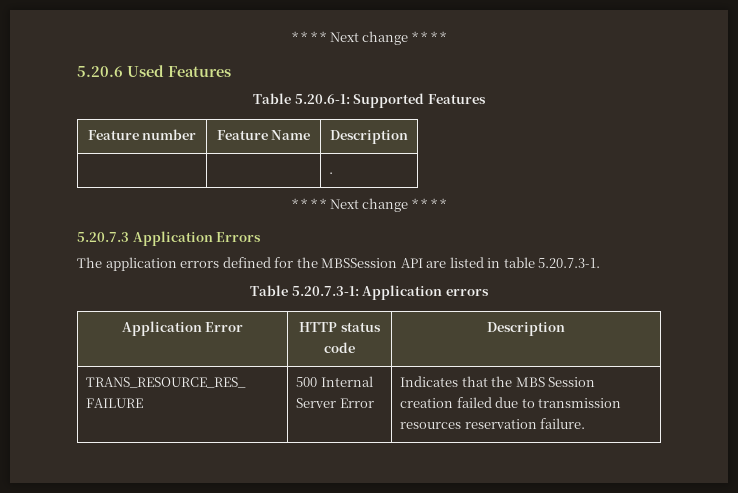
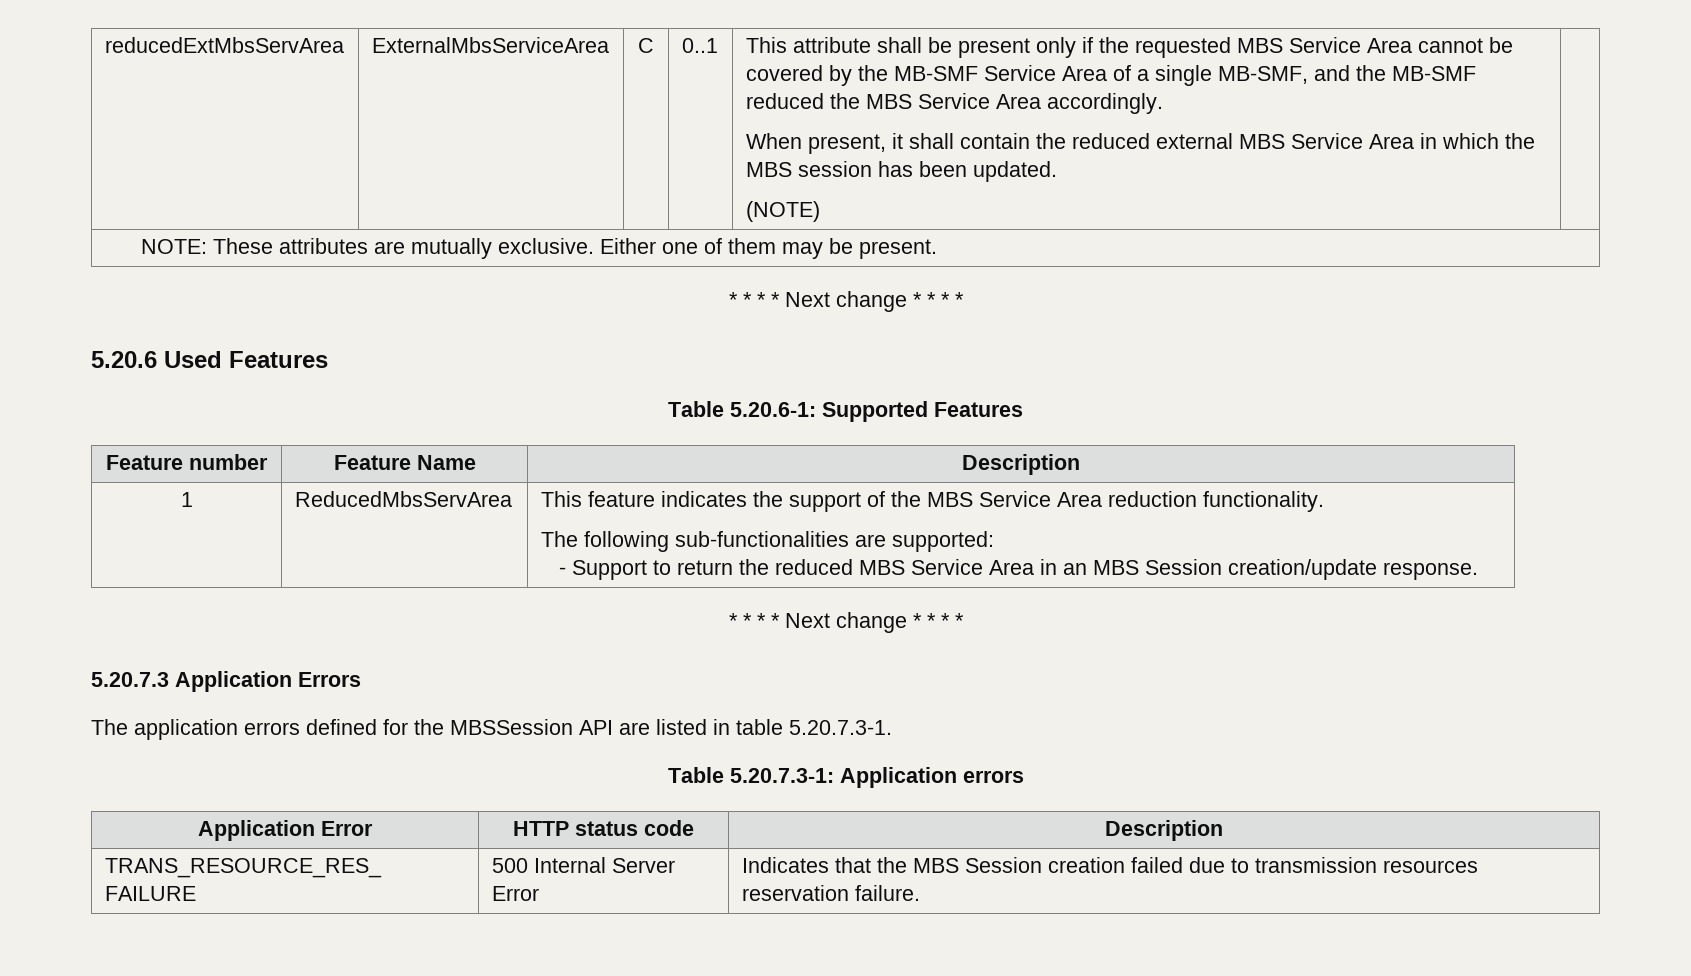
+ reducedExtMbsServArea | ExternalMbsServiceArea | C | 0..1 | This attribute shall be present only if the requested MBS Service Area cannot be covered by the MB-SMF Service Area of a single MB-SMF, and the MB-SMF reduced the MBS Service Area accordingly.
+ When present, it shall contain the reduced external MBS Service Area in which the MBS session has been updated.
+ (NOTE) |
+ NOTE: These attributes are mutually exclusive. Either one of them may be present.
- | | .
+ 1 | ReducedMbsServArea | This feature indicates the support of the MBS Service Area reduction functionality.
+ The following sub-functionalities are supported:
+ - Support to return the reduced MBS Service Area in an MBS Session creation/update response.

